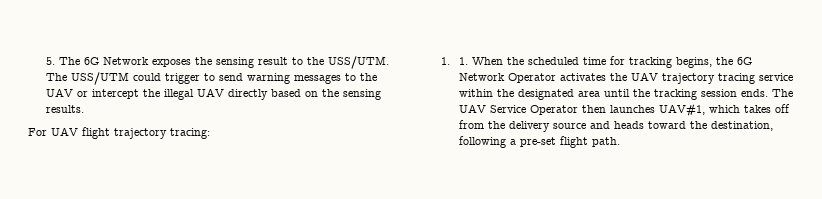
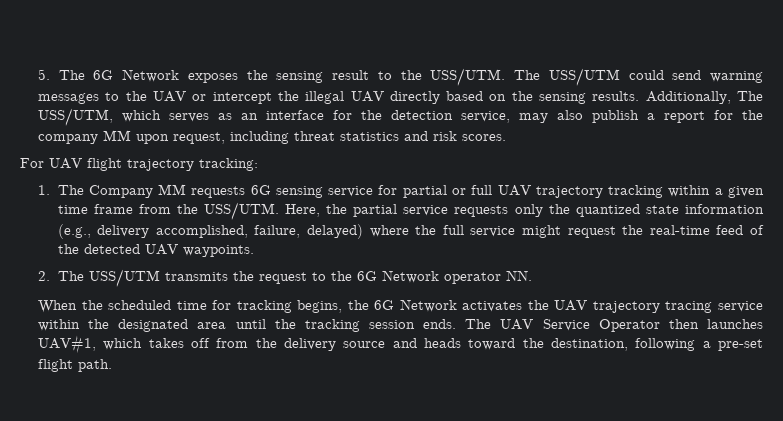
- The USS/UTM could trigger to send warning messages to the UAV or intercept the illegal UAV directly based on the sensing results.
+ The USS/UTM could send warning messages to the UAV or intercept the illegal UAV directly based on the sensing results. Additionally, The USS/UTM, which serves as an interface for the detection service, may also publish a report for the company MM upon request, including threat statistics and risk scores.
- For UAV flight trajectory tracing:
- 1. 1. When the scheduled time for tracking begins, the 6G Network Operator activates the UAV trajectory tracing service within the designated area until the tracking session ends.
+ For UAV flight trajectory tracking:
+ 1. The Company MM requests 6G sensing service for partial or full UAV trajectory tracking within a given time frame from the USS/UTM. Here, the partial service requests only the quantized state information (e.g., delivery accomplished, failure, delayed) where the full service might request the real-time feed of the detected UAV waypoints.
+ 2. The USS/UTM transmits the request to the 6G Network operator NN.
+ When the scheduled time for tracking begins, the 6G Network activates the UAV trajectory tracing service within the designated area until the tracking session ends.

